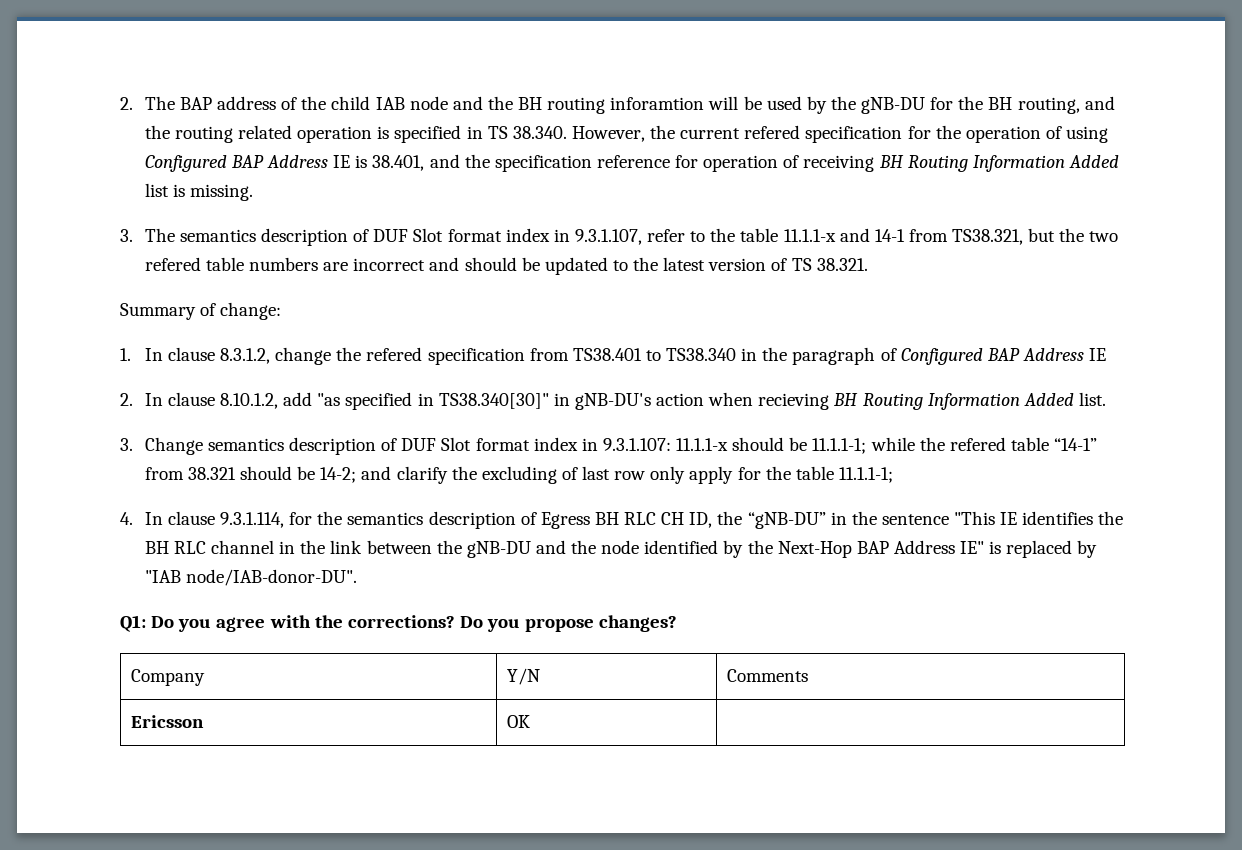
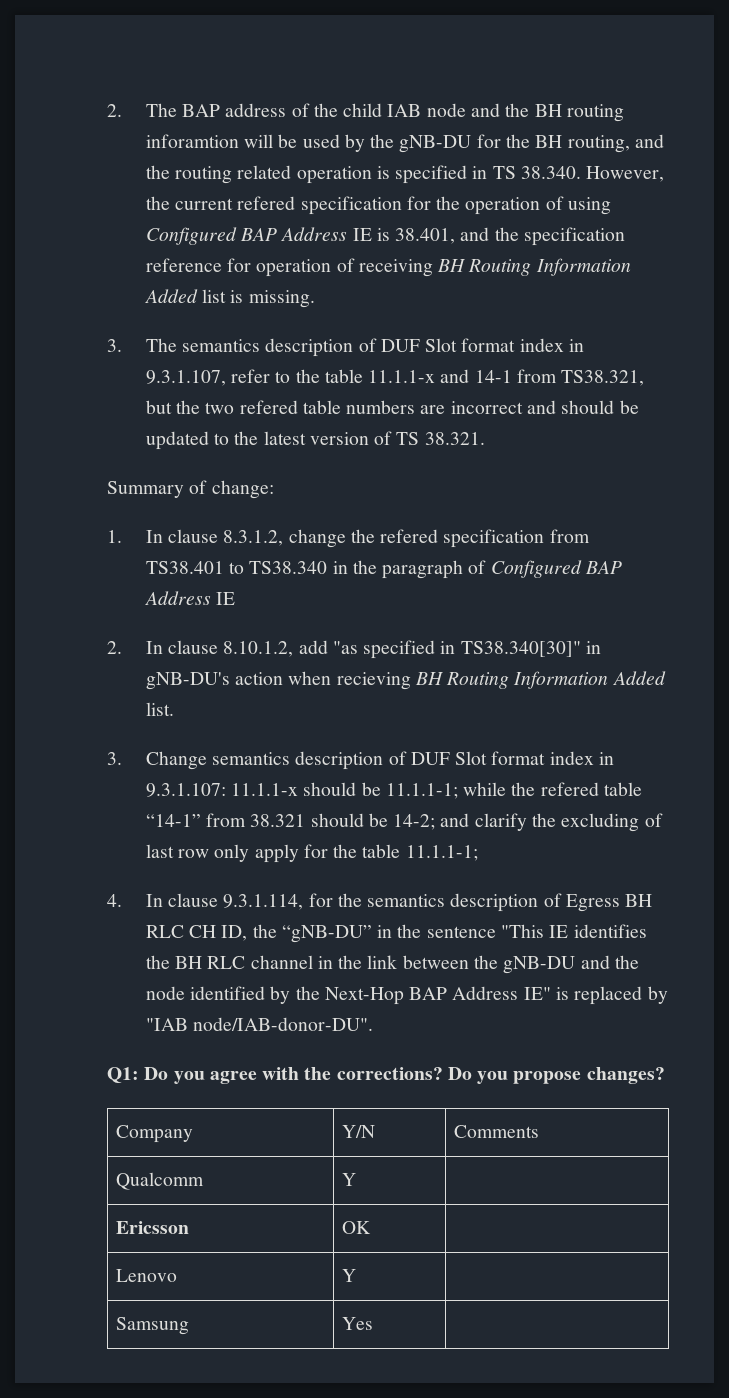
+ Qualcomm | Y |
+ Lenovo | Y |
+ Samsung | Yes |

